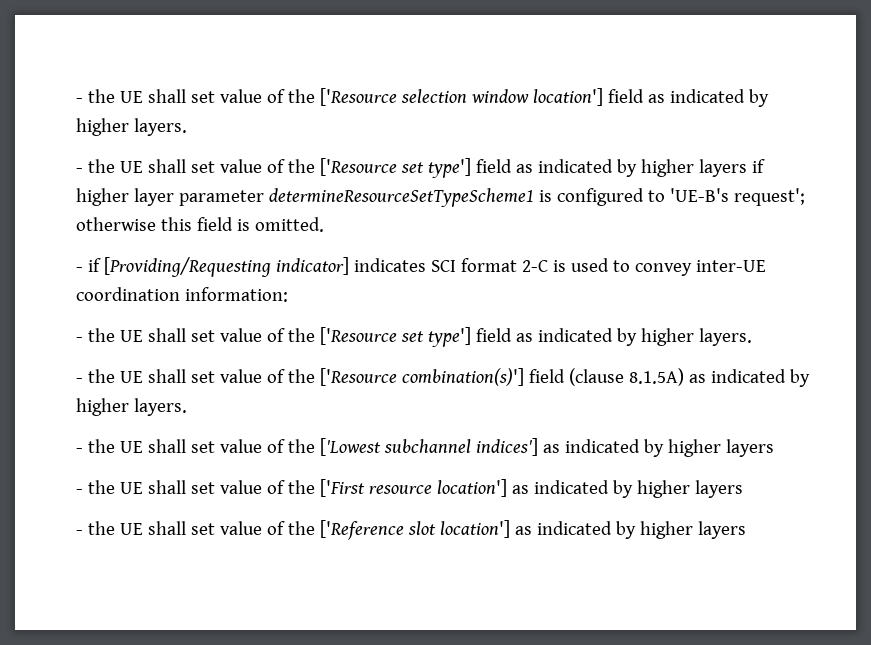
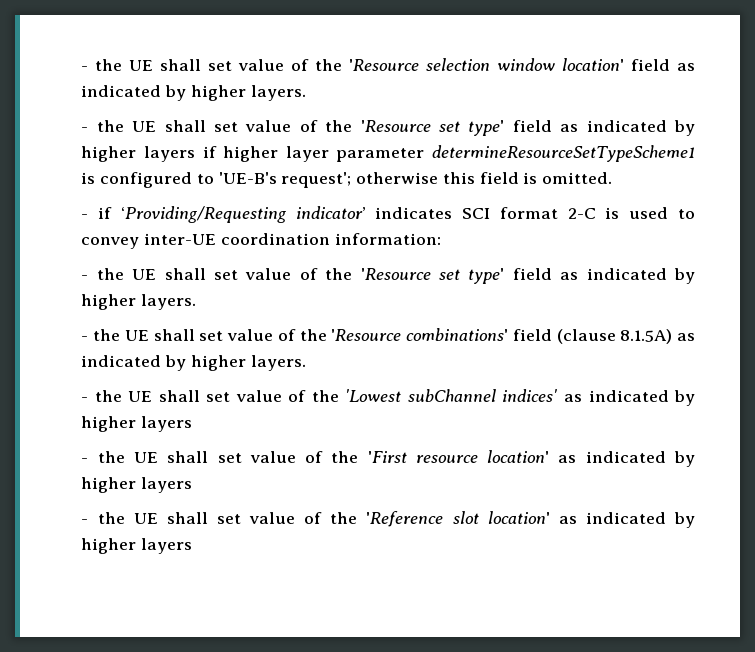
- - the UE shall set value of the ['Resource selection window location'] field as indicated by higher layers.
+ - the UE shall set value of the 'Resource selection window location' field as indicated by higher layers.
- - the UE shall set value of the ['Resource set type'] field as indicated by higher layers if higher layer parameter determineResourceSetTypeScheme1 is configured to 'UE-B's request'; otherwise this field is omitted.
+ - the UE shall set value of the 'Resource set type' field as indicated by higher layers if higher layer parameter determineResourceSetTypeScheme1 is configured to 'UE-B's request'; otherwise this field is omitted.
- - if [Providing/Requesting indicator] indicates SCI format 2-C is used to convey inter-UE coordination information:
+ - if ‘Providing/Requesting indicator’ indicates SCI format 2-C is used to convey inter-UE coordination information:
- - the UE shall set value of the ['Resource set type'] field as indicated by higher layers.
+ - the UE shall set value of the 'Resource set type' field as indicated by higher layers.
- - the UE shall set value of the ['Resource combination(s)'] field (clause 8.1.5A) as indicated by higher layers.
+ - the UE shall set value of the 'Resource combinations' field (clause 8.1.5A) as indicated by higher layers.
- - the UE shall set value of the ['Lowest subchannel indices'] as indicated by higher layers
+ - the UE shall set value of the 'Lowest subChannel indices' as indicated by higher layers
- - the UE shall set value of the ['First resource location'] as indicated by higher layers
+ - the UE shall set value of the 'First resource location' as indicated by higher layers
- - the UE shall set value of the ['Reference slot location'] as indicated by higher layers
+ - the UE shall set value of the 'Reference slot location' as indicated by higher layers

